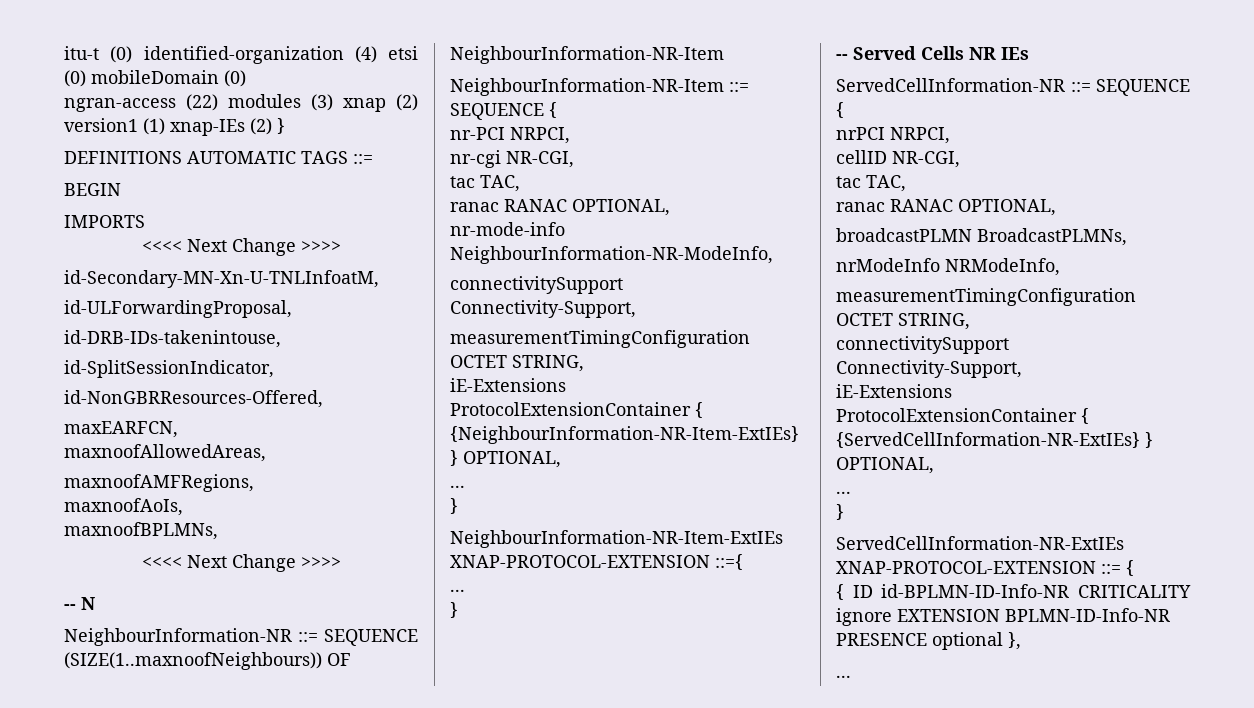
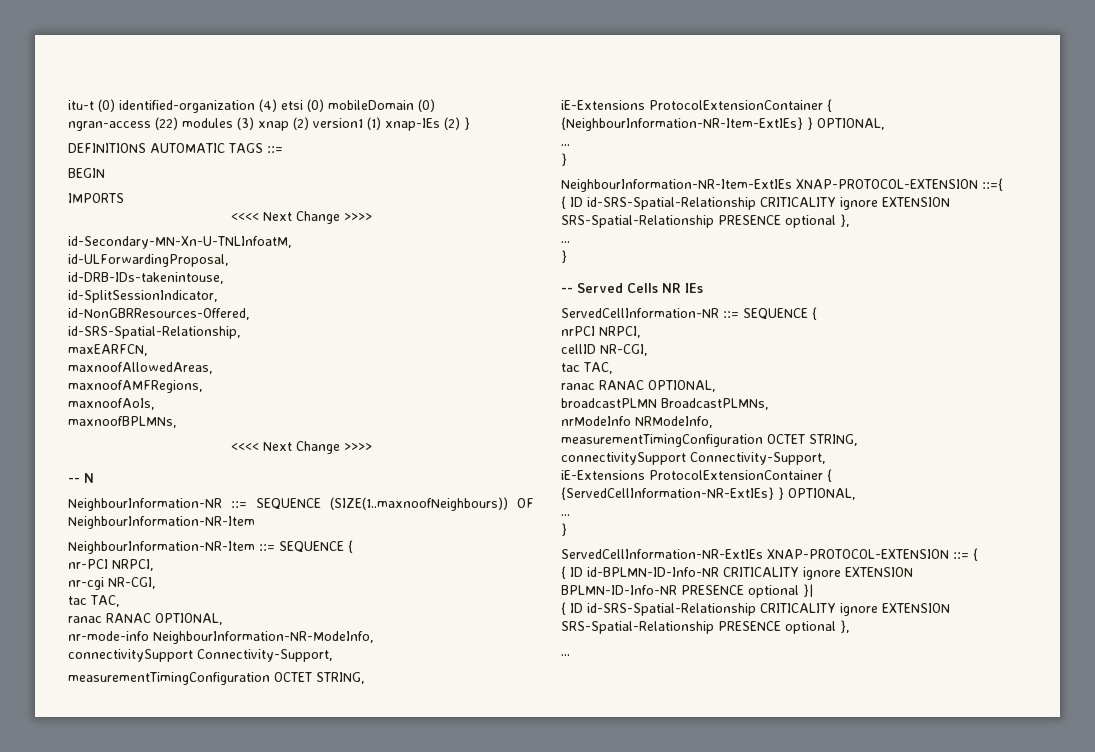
+ id-SRS-Spatial-Relationship,
  NeighbourInformation-NR-Item-ExtIEs XNAP-PROTOCOL-EXTENSION ::={
+ { ID id-SRS-Spatial-Relationship CRITICALITY ignore EXTENSION SRS-Spatial-Relationship PRESENCE optional },
- { ID id-BPLMN-ID-Info-NR CRITICALITY ignore EXTENSION BPLMN-ID-Info-NR PRESENCE optional },
+ { ID id-BPLMN-ID-Info-NR CRITICALITY ignore EXTENSION BPLMN-ID-Info-NR PRESENCE optional }|
+ { ID id-SRS-Spatial-Relationship CRITICALITY ignore EXTENSION SRS-Spatial-Relationship PRESENCE optional },

